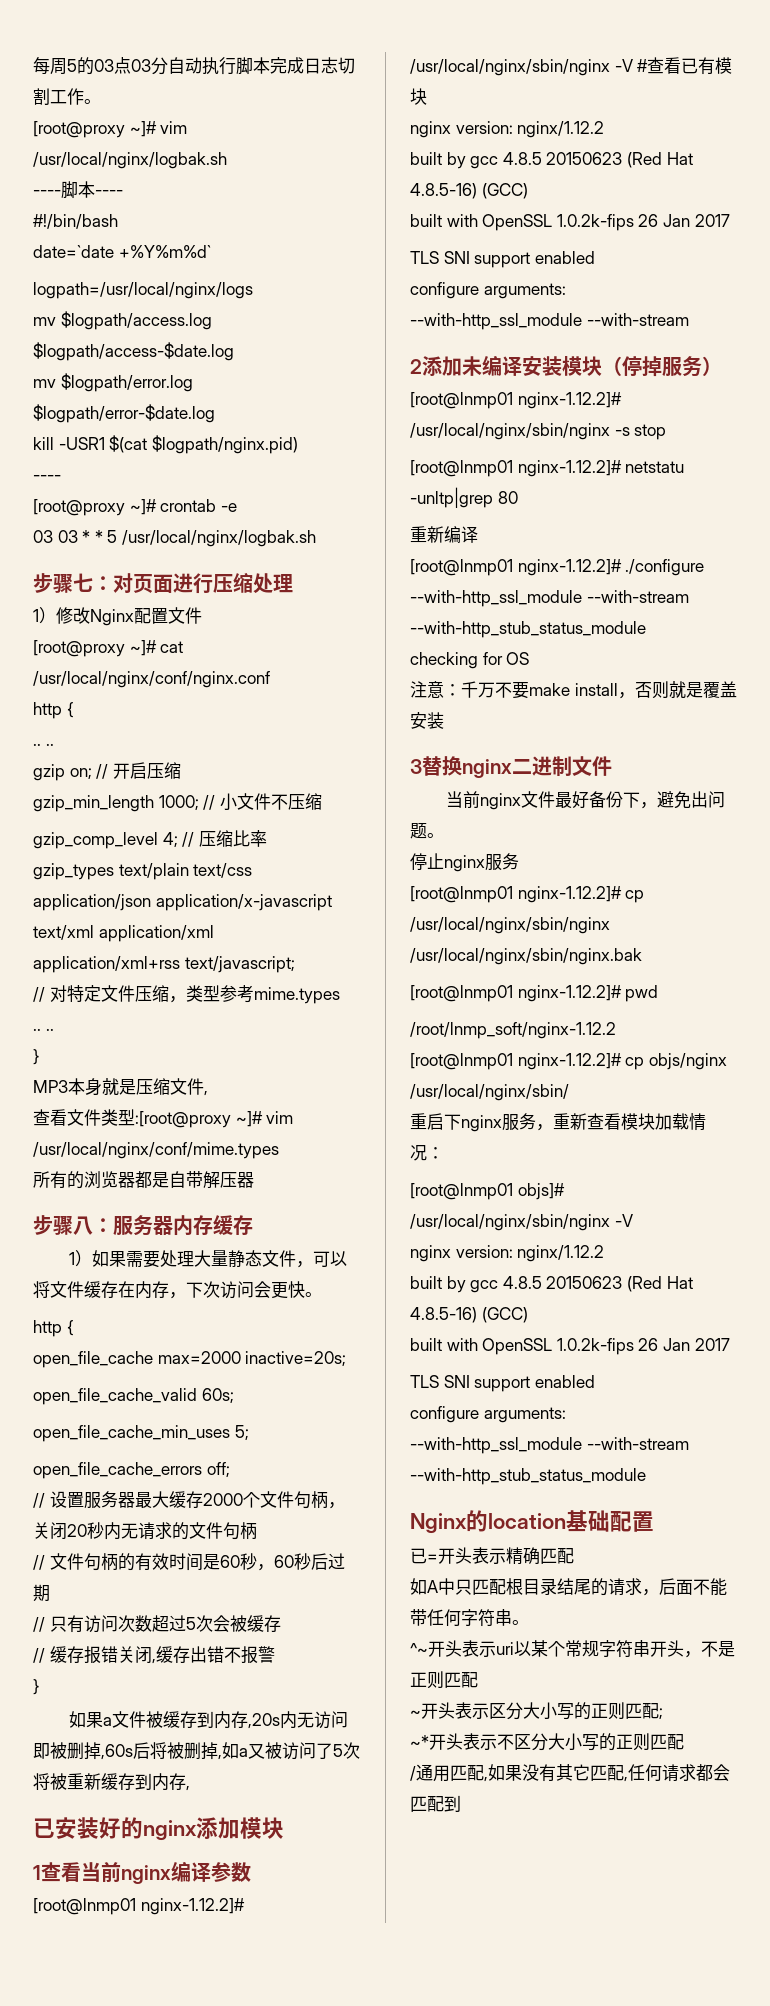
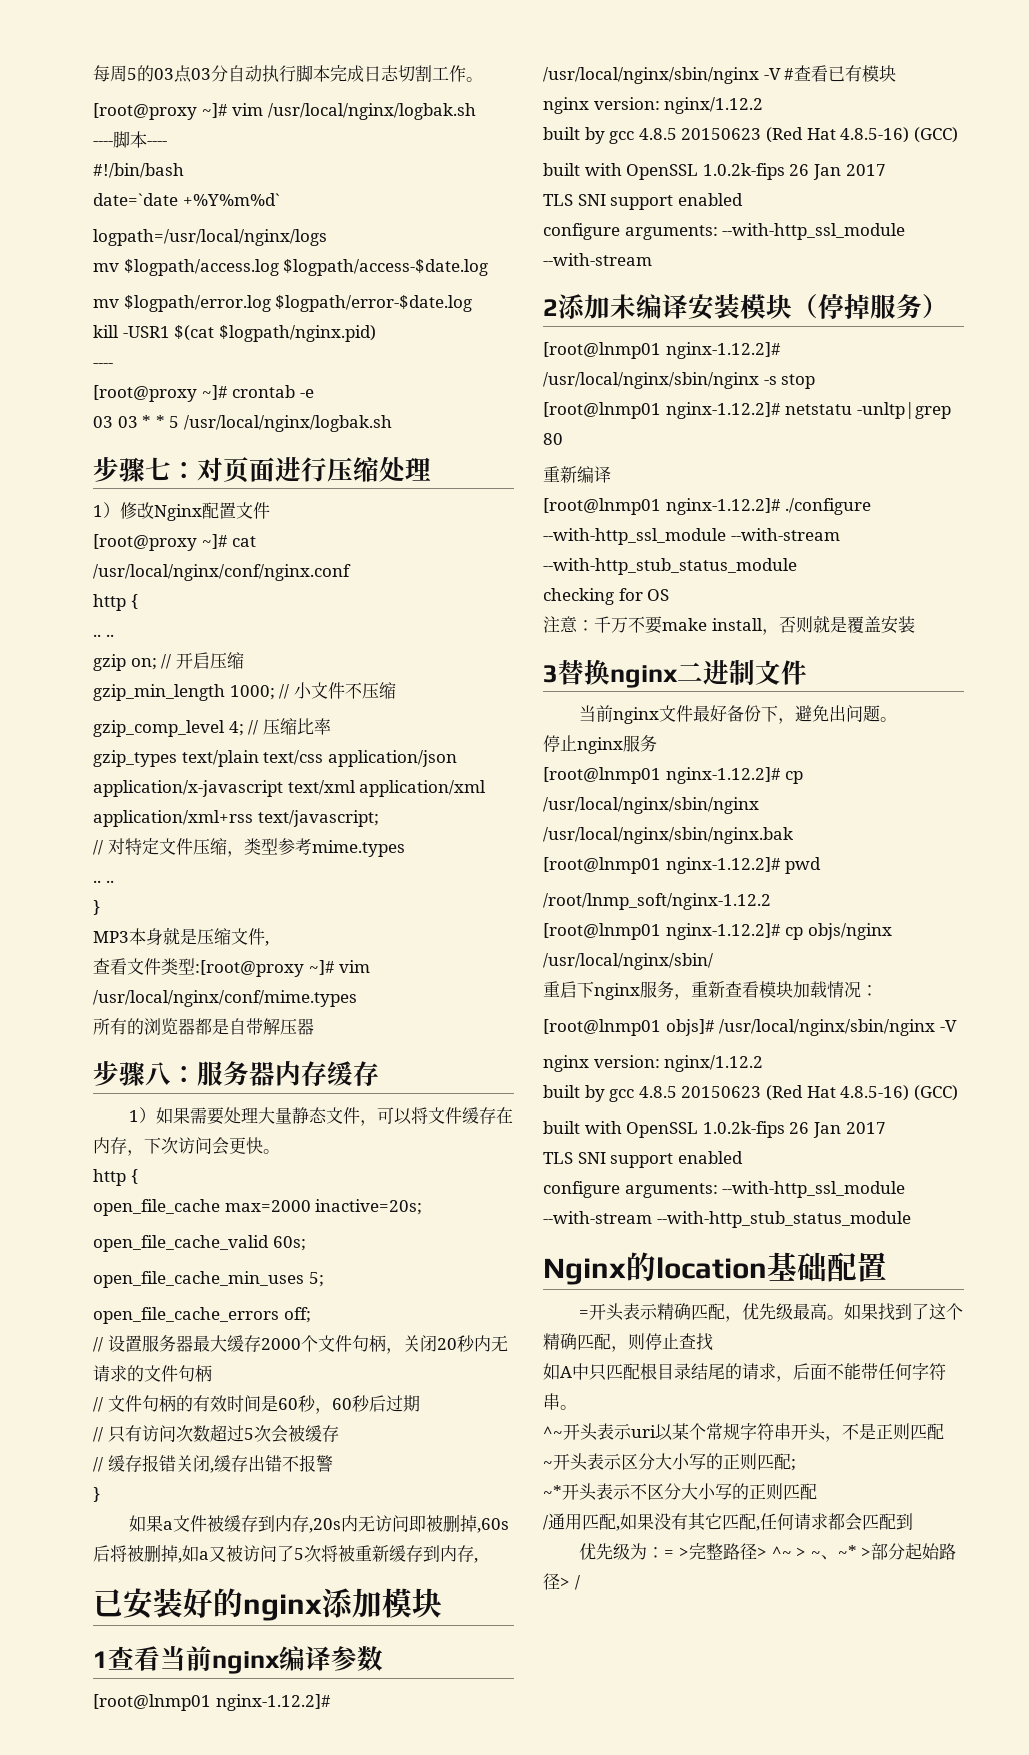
- 已=开头表示精确匹配
+ =开头表示精确匹配，优先级最高。如果找到了这个精确匹配，则停止查找
+ 优先级为：= >完整路径> ^~ > ~、~* >部分起始路径> /

